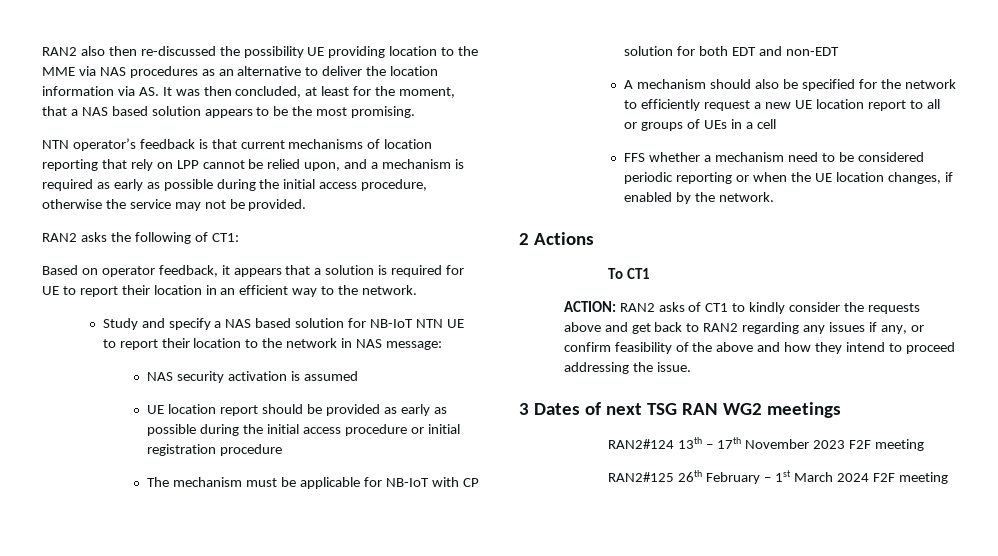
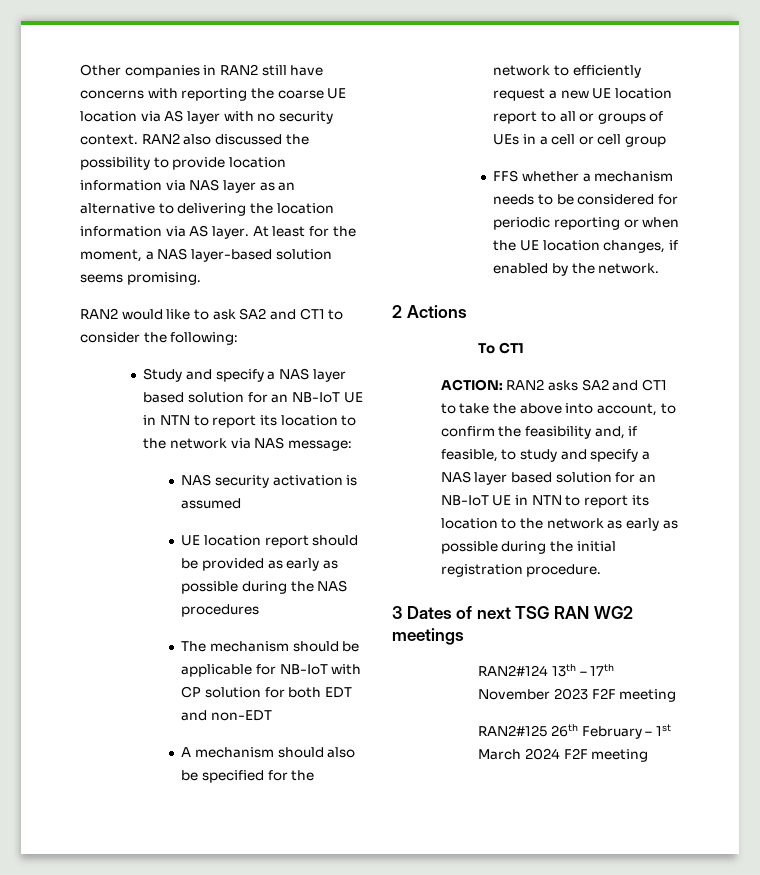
- RAN2 also then re-discussed the possibility UE providing location to the MME via NAS procedures as an alternative to deliver the location information via AS. It was then concluded, at least for the moment, that a NAS based solution appears to be the most promising.
- NTN operator’s feedback is that current mechanisms of location reporting that rely on LPP cannot be relied upon, and a mechanism is required as early as possible during the initial access procedure, otherwise the service may not be provided.
- RAN2 asks the following of CT1:
- Based on operator feedback, it appears that a solution is required for UE to report their location in an efficient way to the network.
+ Other companies in RAN2 still have concerns with reporting the coarse UE location via AS layer with no security context. RAN2 also discussed the possibility to provide location information via NAS layer as an alternative to delivering the location information via AS layer. At least for the moment, a NAS layer-based solution seems promising.
+ RAN2 would like to ask SA2 and CT1 to consider the following:
- Study and specify a NAS based solution for NB-IoT NTN UE to report their location to the network in NAS message:
+ Study and specify a NAS layer based solution for an NB-IoT UE in NTN to report its location to the network via NAS message:
- UE location report should be provided as early as possible during the initial access procedure or initial registration procedure
+ UE location report should be provided as early as possible during the NAS procedures
- The mechanism must be applicable for NB-IoT with CP solution for both EDT and non-EDT
+ The mechanism should be applicable for NB-IoT with CP solution for both EDT and non-EDT
- A mechanism should also be specified for the network to efficiently request a new UE location report to all or groups of UEs in a cell
+ A mechanism should also be specified for the network to efficiently request a new UE location report to all or groups of UEs in a cell or cell group
- FFS whether a mechanism need to be considered periodic reporting or when the UE location changes, if enabled by the network.
+ FFS whether a mechanism needs to be considered for periodic reporting or when the UE location changes, if enabled by the network.
- ACTION: RAN2 asks of CT1 to kindly consider the requests above and get back to RAN2 regarding any issues if any, or confirm feasibility of the above and how they intend to proceed addressing the issue.
+ ACTION: RAN2 asks SA2 and CT1 to take the above into account, to confirm the feasibility and, if feasible, to study and specify a NAS layer based solution for an NB-IoT UE in NTN to report its location to the network as early as possible during the initial registration procedure.

